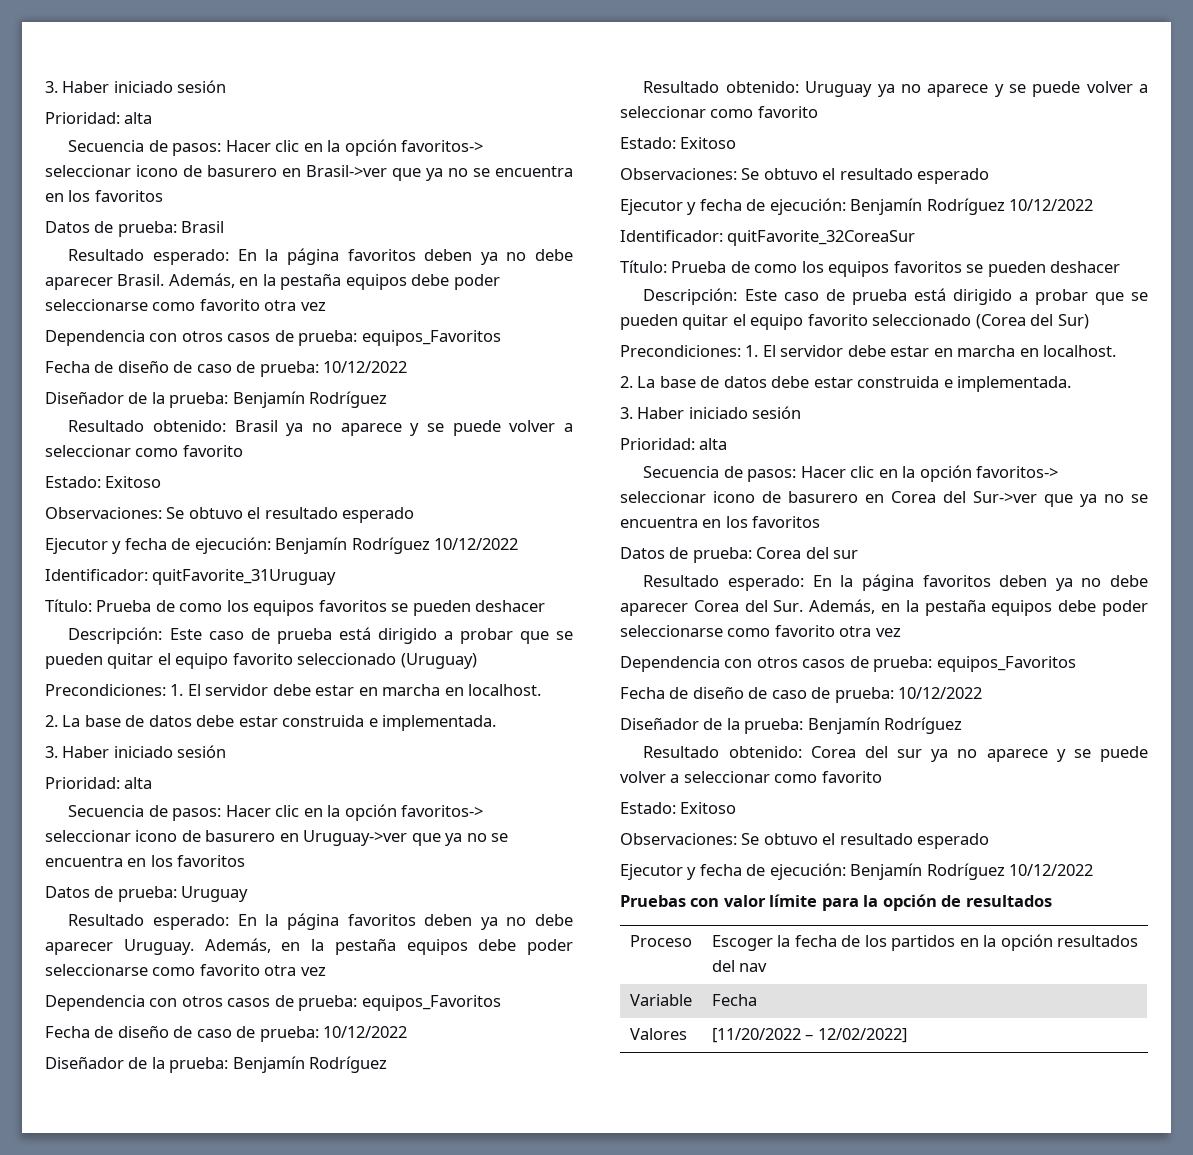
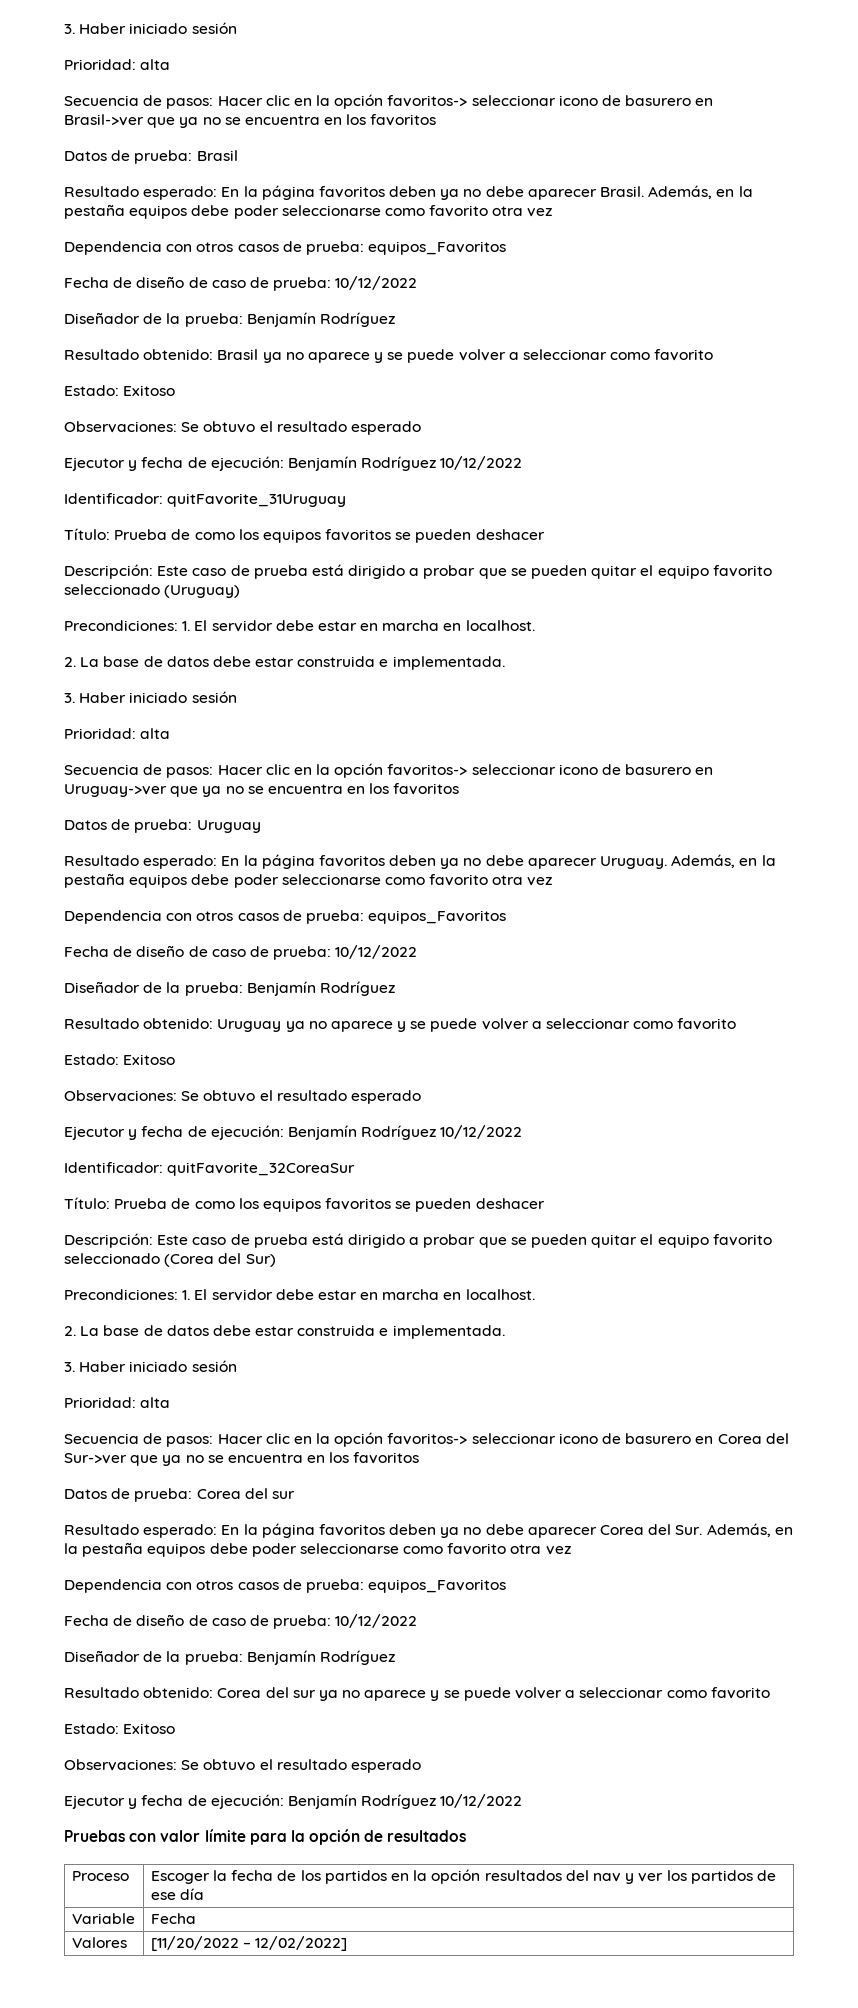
- Proceso | Escoger la fecha de los partidos en la opción resultados del nav
+ Proceso | Escoger la fecha de los partidos en la opción resultados del nav y ver los partidos de ese día

